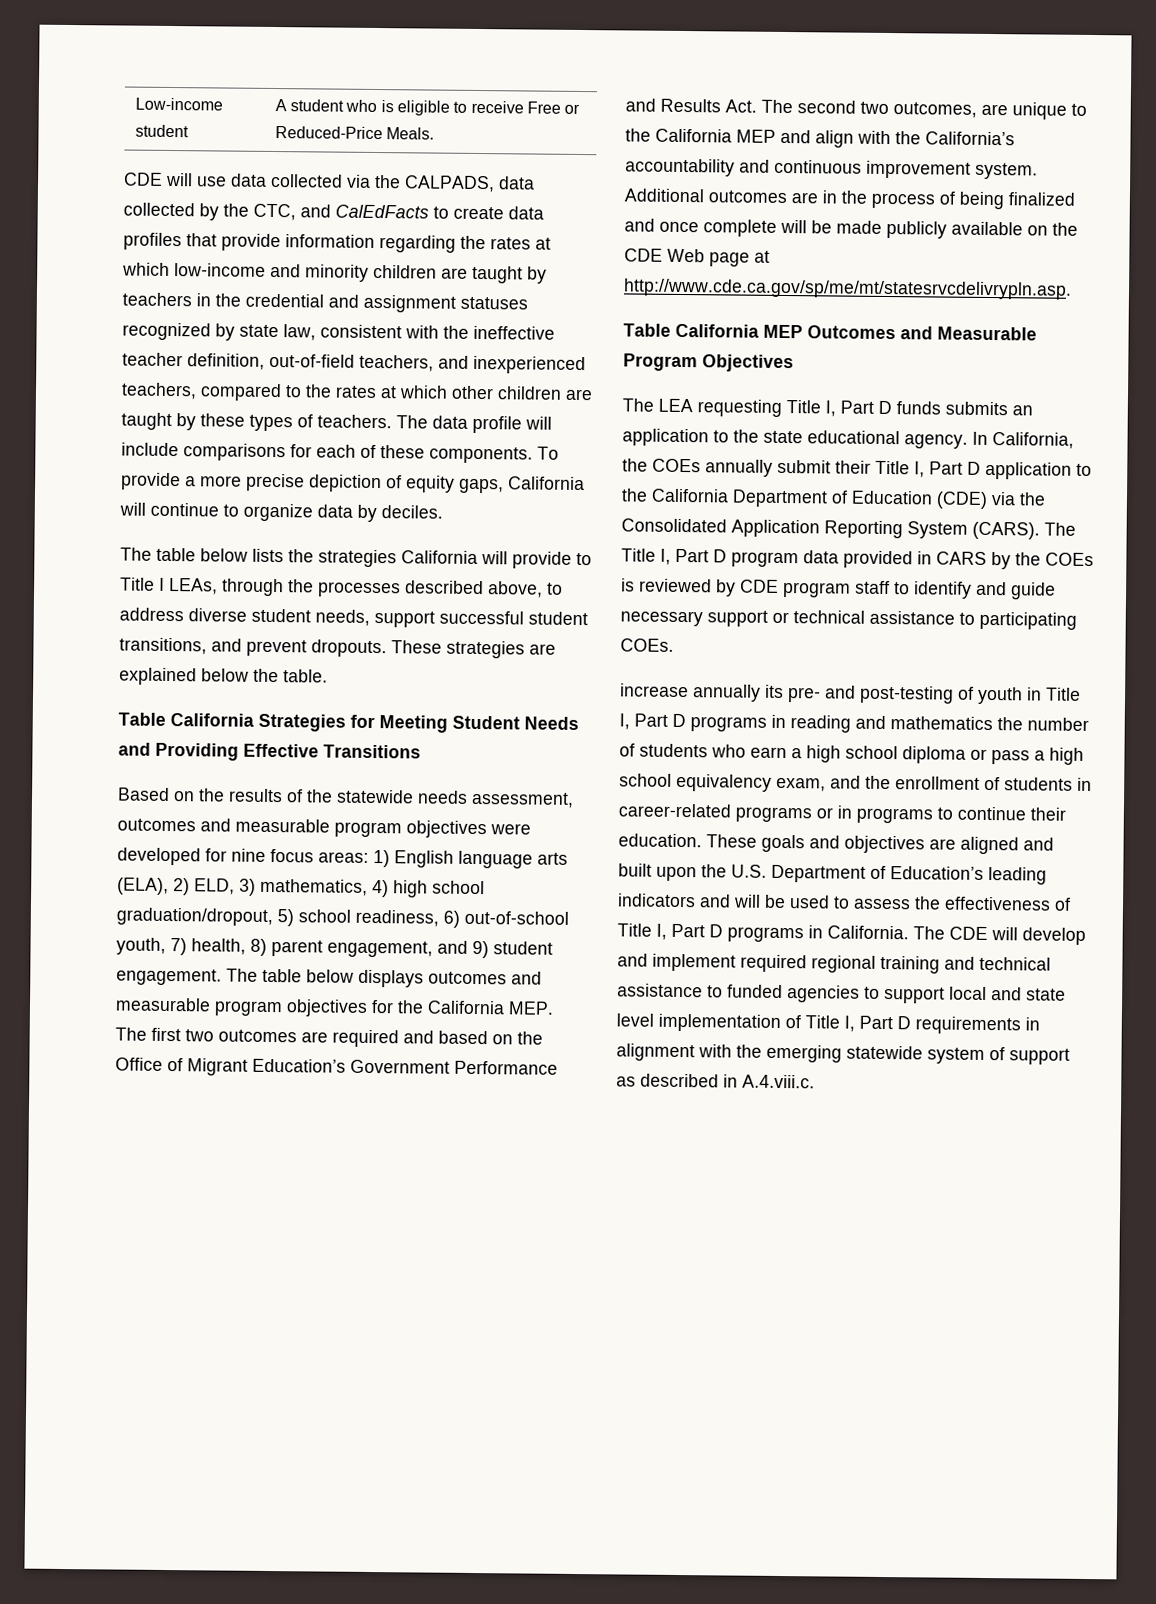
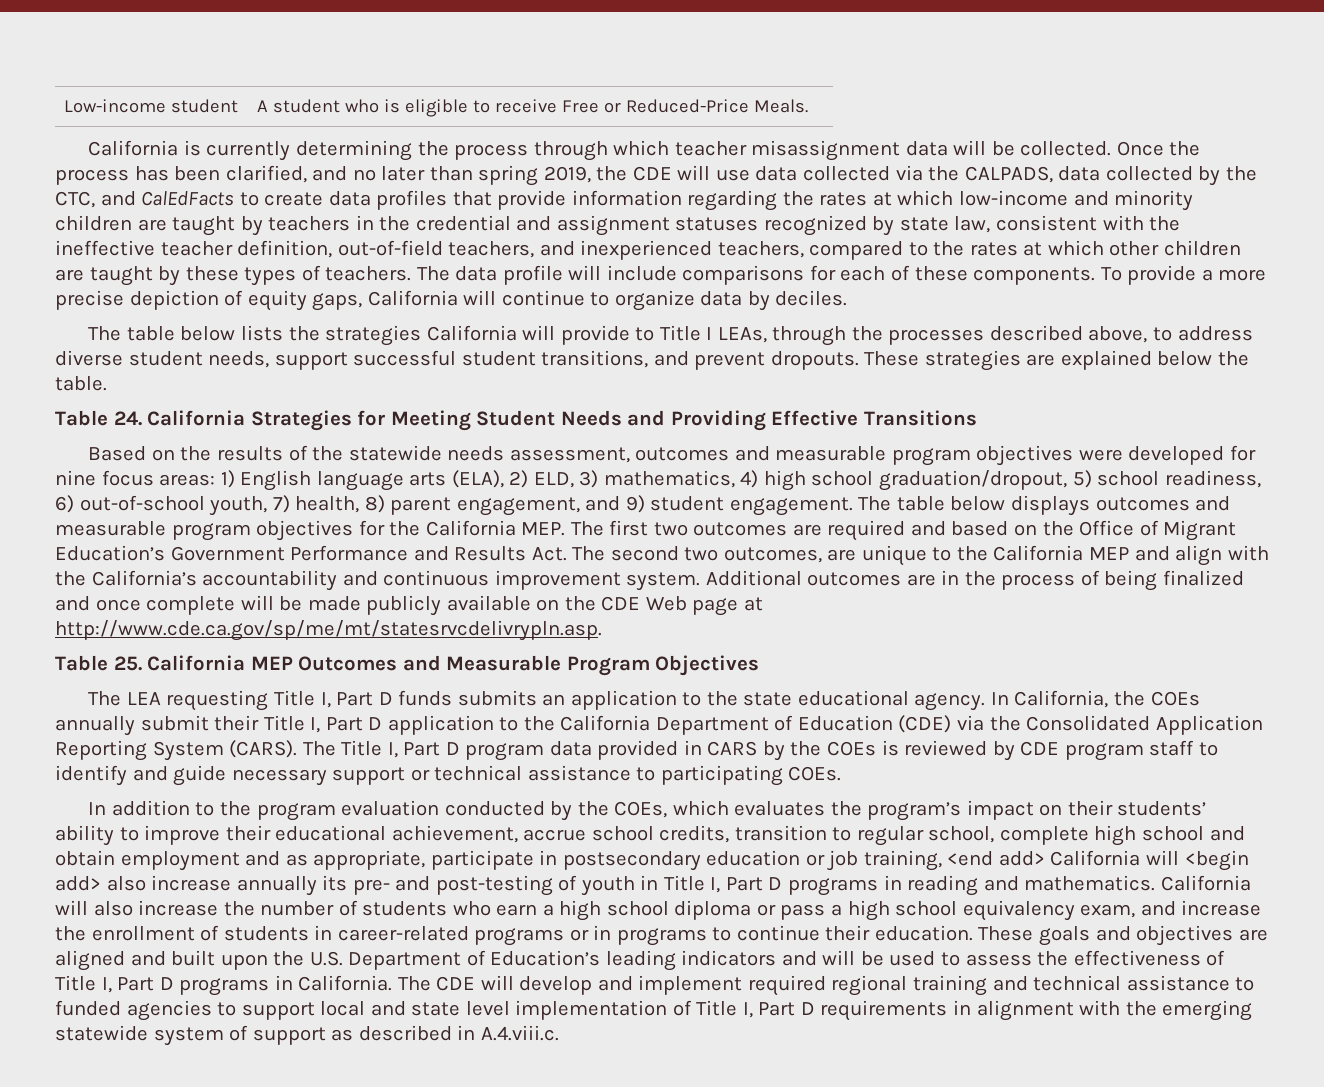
- CDE will use data collected via the CALPADS, data collected by the CTC, and CalEdFacts to create data profiles that provide information regarding the rates at which low-income and minority children are taught by teachers in the credential and assignment statuses recognized by state law, consistent with the ineffective teacher definition, out-of-field teachers, and inexperienced teachers, compared to the rates at which other children are taught by these types of teachers.
+ California is currently determining the process through which teacher misassignment data will be collected. Once the process has been clarified, and no later than spring 2019, the CDE will use data collected via the CALPADS, data collected by the CTC, and CalEdFacts to create data profiles that provide information regarding the rates at which low-income and minority children are taught by teachers in the credential and assignment statuses recognized by state law, consistent with the ineffective teacher definition, out-of-field teachers, and inexperienced teachers, compared to the rates at which other children are taught by these types of teachers.
- Table California Strategies for Meeting Student Needs and Providing Effective Transitions
+ Table 24. California Strategies for Meeting Student Needs and Providing Effective Transitions
- Table California MEP Outcomes and Measurable Program Objectives
+ Table 25. California MEP Outcomes and Measurable Program Objectives
- increase annually its pre- and post-testing of youth in Title I, Part D programs in reading and mathematics the number of students who earn a high school diploma or pass a high school equivalency exam, and the enrollment of students in career-related programs or in programs to continue their education.
+ In addition to the program evaluation conducted by the COEs, which evaluates the program’s impact on their students’ ability to improve their educational achievement, accrue school credits, transition to regular school, complete high school and obtain employment and as appropriate, participate in postsecondary education or job training, <end add> California will <begin add> also increase annually its pre- and post-testing of youth in Title I, Part D programs in reading and mathematics. California will also increase the number of students who earn a high school diploma or pass a high school equivalency exam, and increase the enrollment of students in career-related programs or in programs to continue their education.

